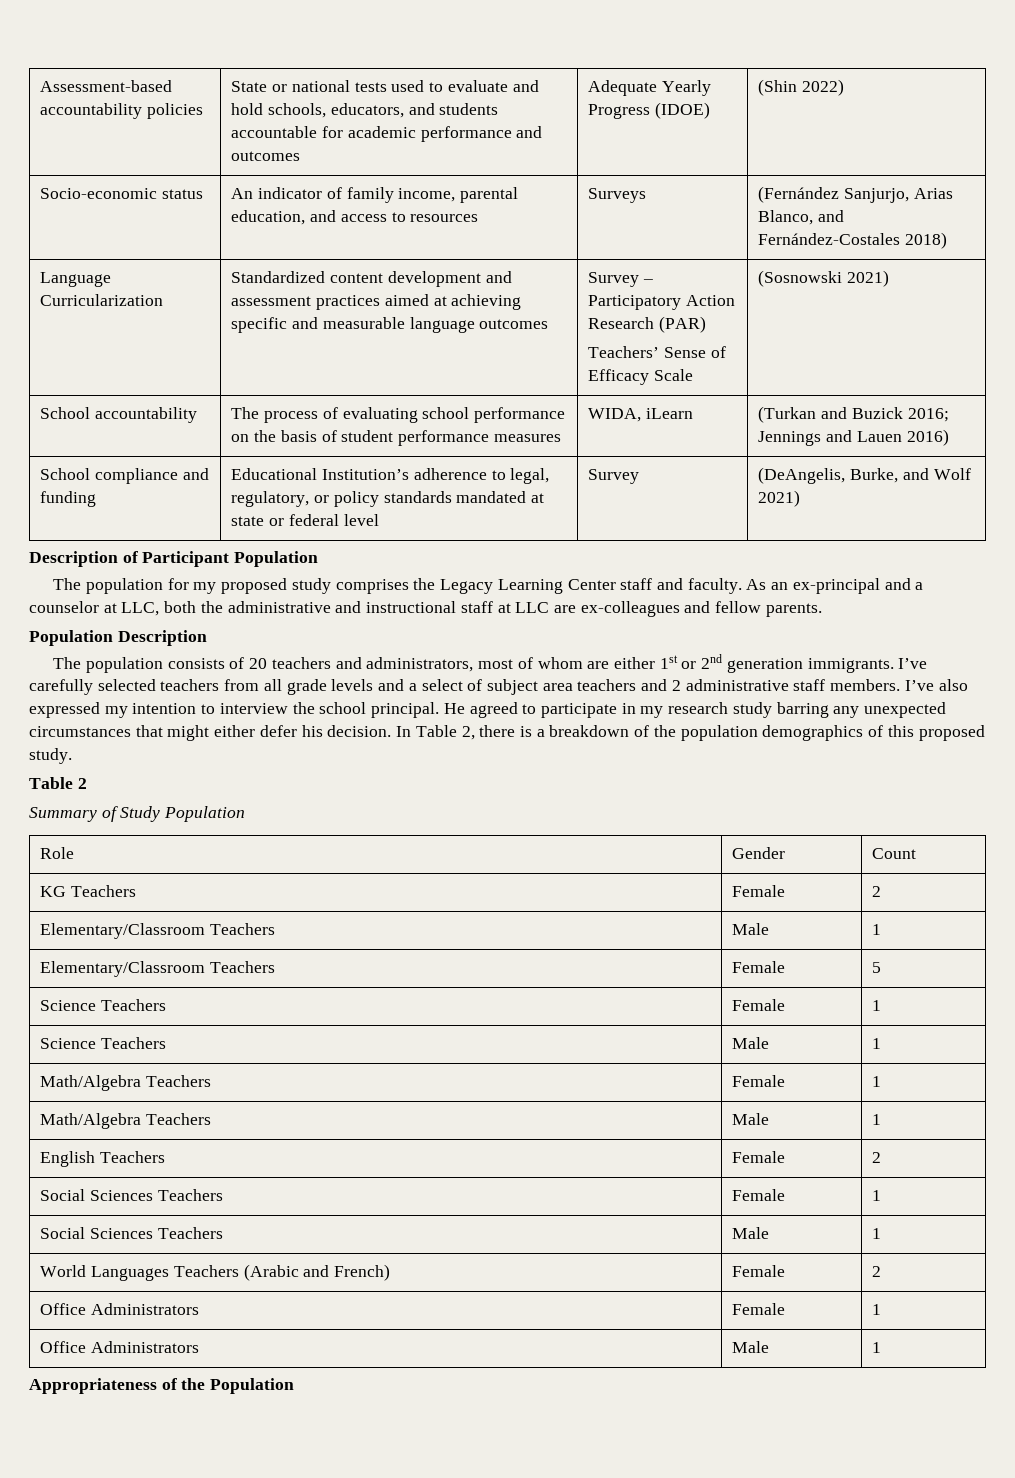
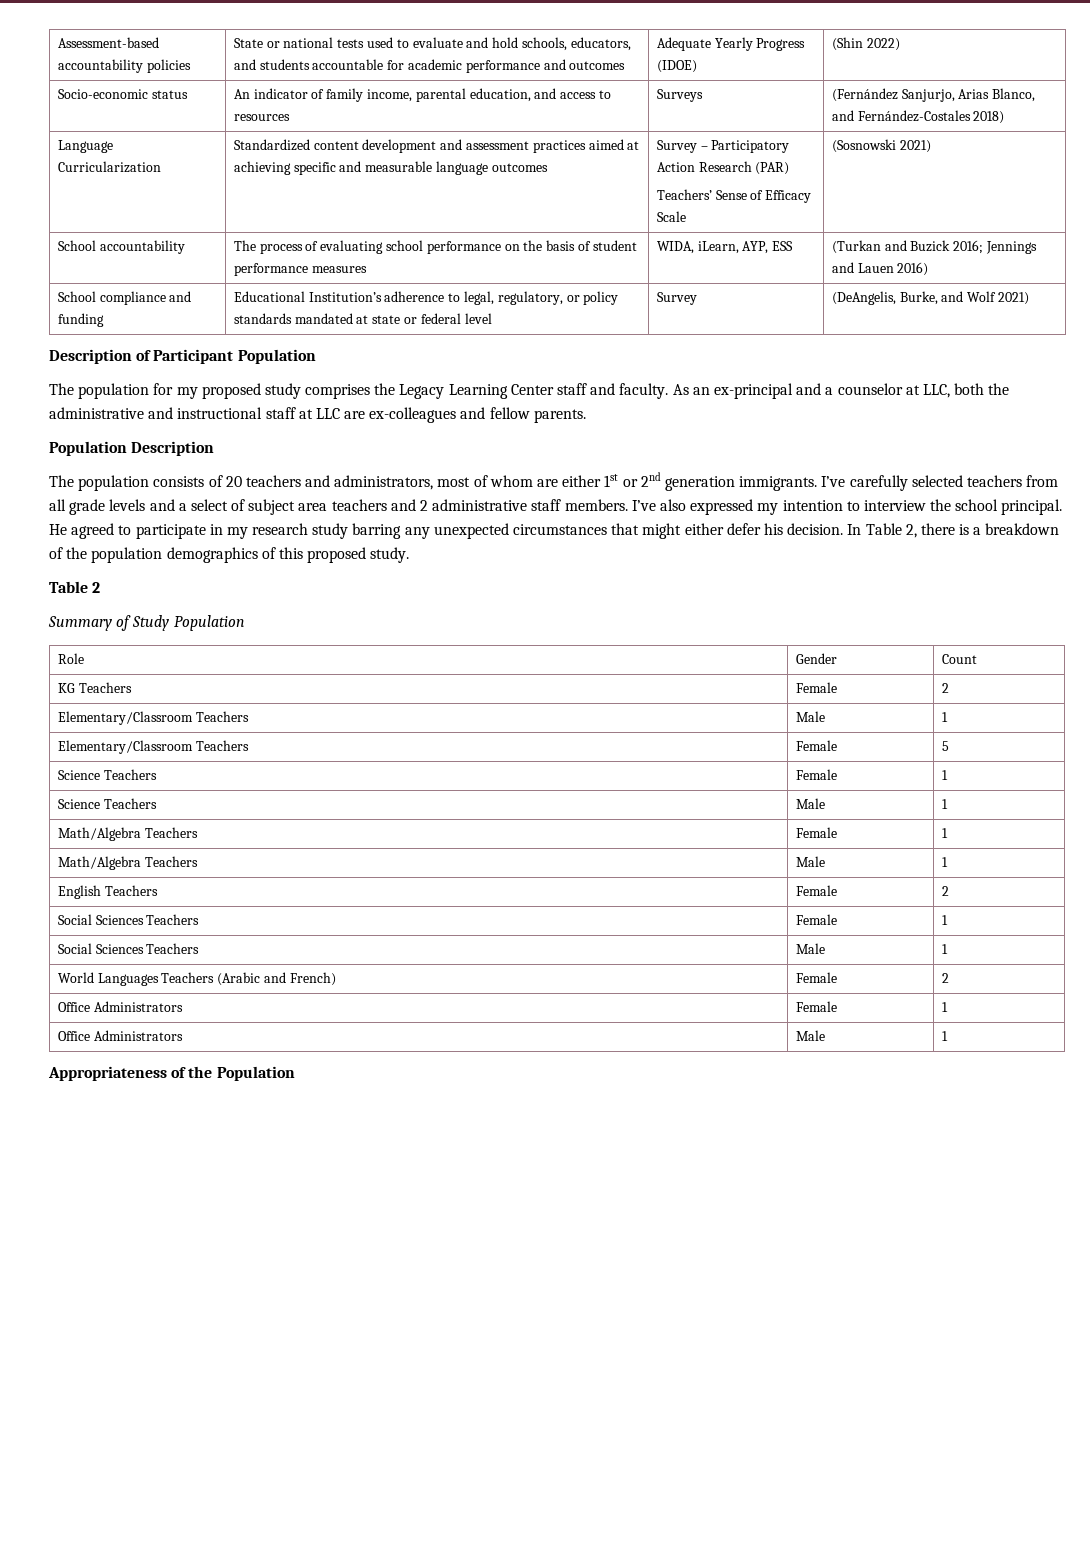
- School accountability | The process of evaluating school performance on the basis of student performance measures | WIDA, iLearn | (Turkan and Buzick 2016; Jennings and Lauen 2016)
+ School accountability | The process of evaluating school performance on the basis of student performance measures | WIDA, iLearn, AYP, ESS | (Turkan and Buzick 2016; Jennings and Lauen 2016)

